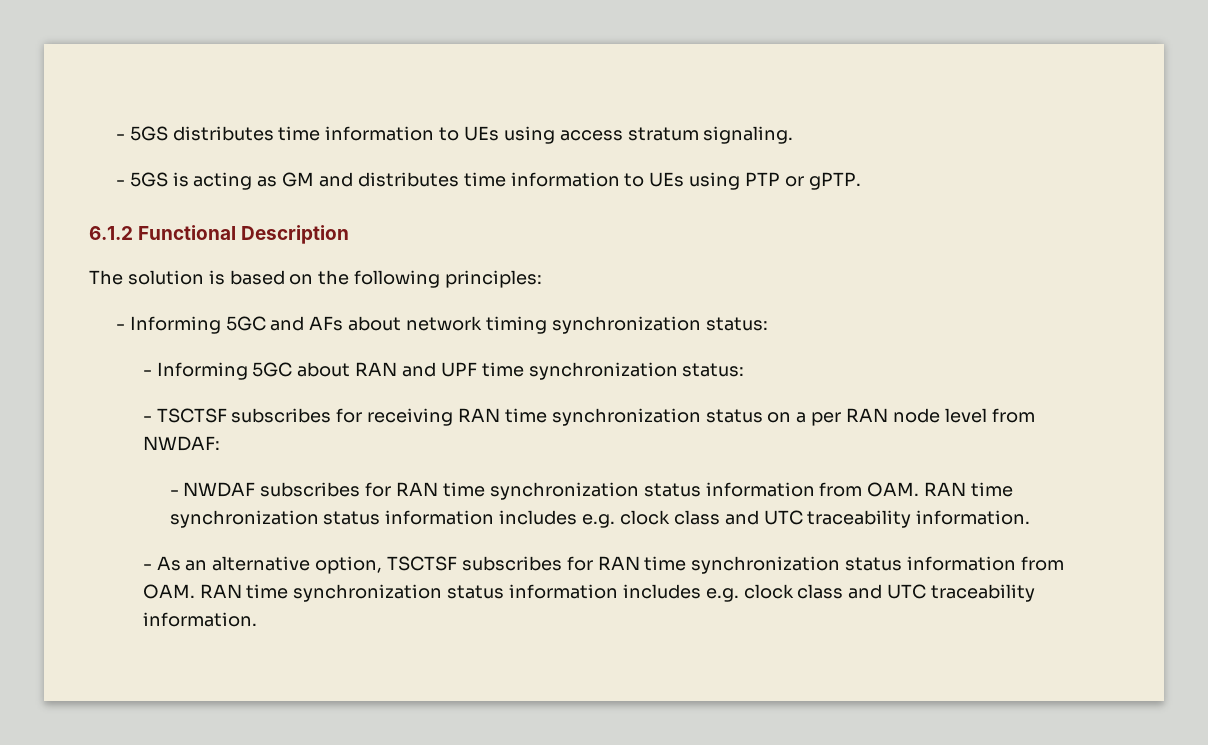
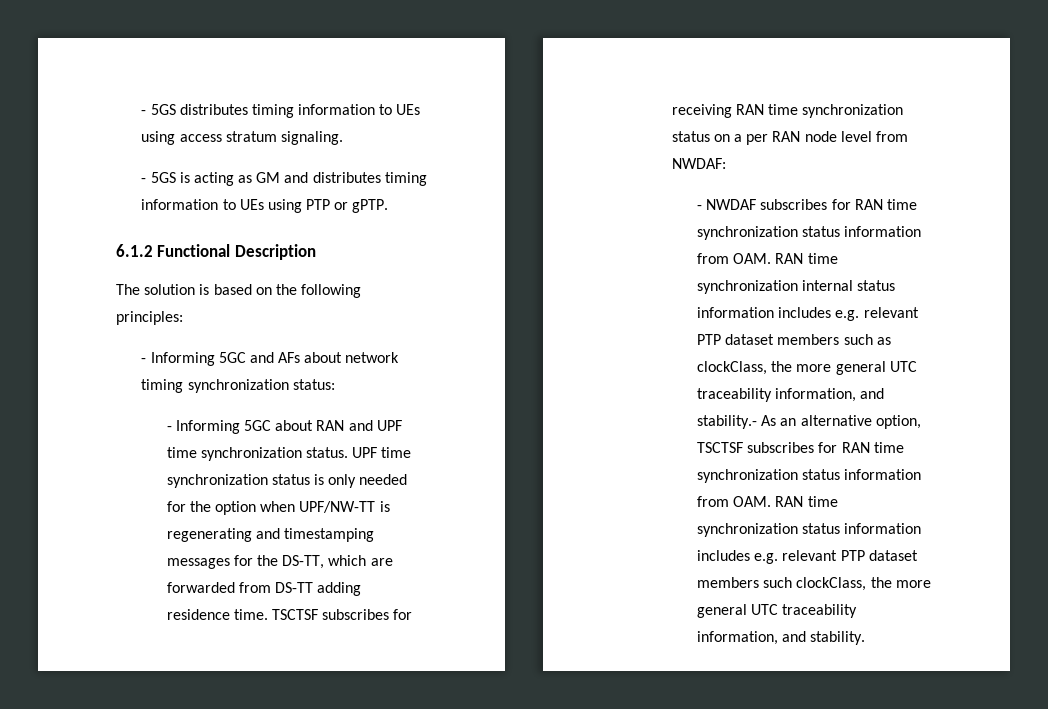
- - 5GS distributes time information to UEs using access stratum signaling.
+ - 5GS distributes timing information to UEs using access stratum signaling.
- - 5GS is acting as GM and distributes time information to UEs using PTP or gPTP.
+ - 5GS is acting as GM and distributes timing information to UEs using PTP or gPTP.
- - Informing 5GC about RAN and UPF time synchronization status:
- - TSCTSF subscribes for receiving RAN time synchronization status on a per RAN node level from NWDAF:
+ - Informing 5GC about RAN and UPF time synchronization status. UPF time synchronization status is only needed for the option when UPF/NW-TT is regenerating and timestamping messages for the DS-TT, which are forwarded from DS-TT adding residence time. TSCTSF subscribes for receiving RAN time synchronization status on a per RAN node level from NWDAF:
- - NWDAF subscribes for RAN time synchronization status information from OAM. RAN time synchronization status information includes e.g. clock class and UTC traceability information.
- - As an alternative option, TSCTSF subscribes for RAN time synchronization status information from OAM. RAN time synchronization status information includes e.g. clock class and UTC traceability information.
+ - NWDAF subscribes for RAN time synchronization status information from OAM. RAN time synchronization internal status information includes e.g. relevant PTP dataset members such as clockClass, the more general UTC traceability information, and stability.- As an alternative option, TSCTSF subscribes for RAN time synchronization status information from OAM. RAN time synchronization status information includes e.g. relevant PTP dataset members such clockClass, the more general UTC traceability information, and stability.

